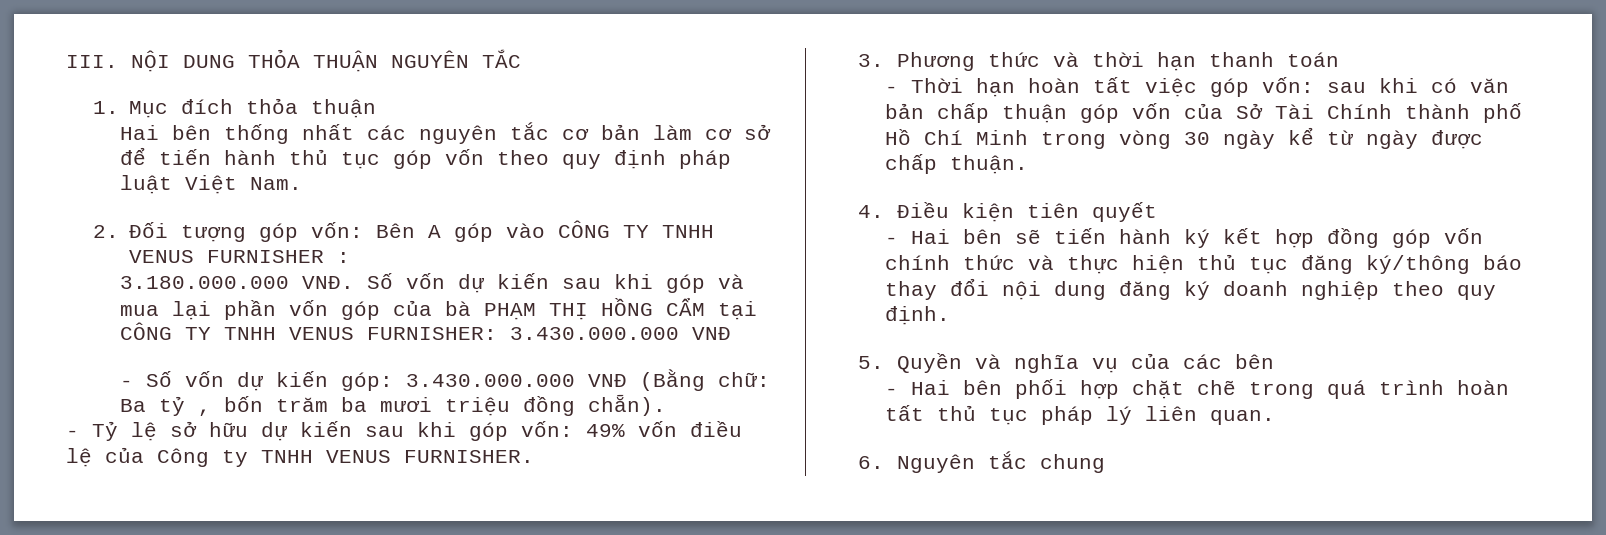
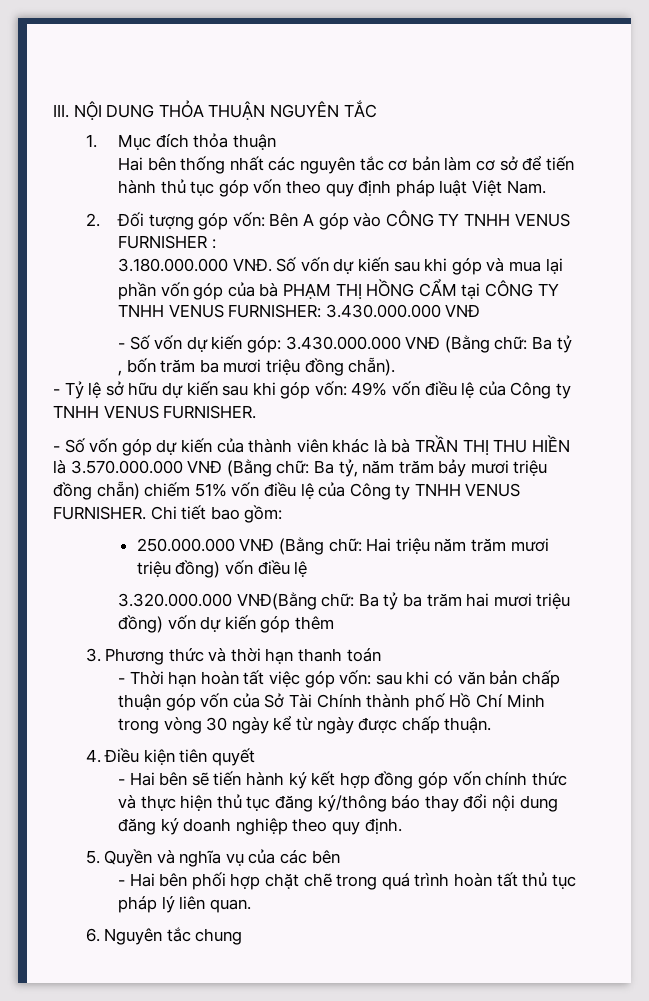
+ - Số vốn góp dự kiến của thành viên khác là bà TRẦN THỊ THU HIỀN là 3.570.000.000 VNĐ (Bằng chữ: Ba tỷ, năm trăm bảy mươi triệu đồng chẵn) chiếm 51% vốn điều lệ của Công ty TNHH VENUS FURNISHER. Chi tiết bao gồm:
+ 250.000.000 VNĐ (Bằng chữ: Hai triệu năm trăm mươi triệu đồng) vốn điều lệ
+ 3.320.000.000 VNĐ(Bằng chữ: Ba tỷ ba trăm hai mươi triệu đồng) vốn dự kiến góp thêm

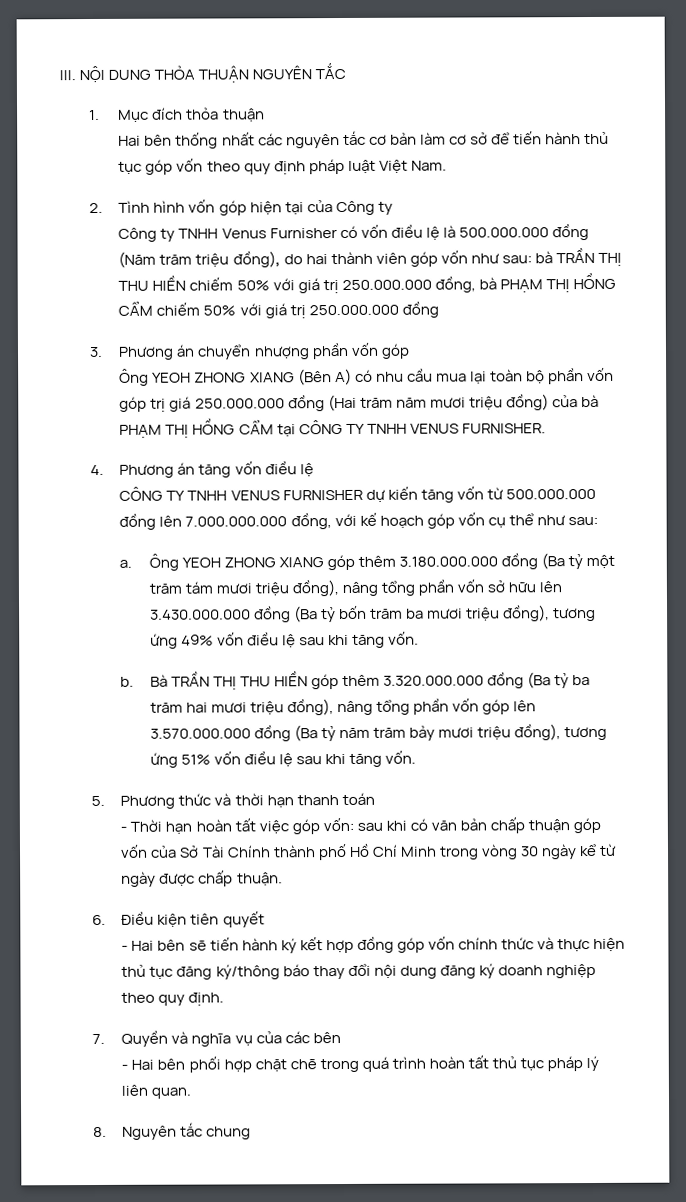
- 2. Đối tượng góp vốn: Bên A góp vào CÔNG TY TNHH VENUS FURNISHER :
- 3.180.000.000 VNĐ. Số vốn dự kiến sau khi góp và mua lại phần vốn góp của bà PHẠM THỊ HỒNG CẨM tại CÔNG TY TNHH VENUS FURNISHER: 3.430.000.000 VNĐ
- - Số vốn dự kiến góp: 3.430.000.000 VNĐ (Bằng chữ: Ba tỷ , bốn trăm ba mươi triệu đồng chẵn).
- - Tỷ lệ sở hữu dự kiến sau khi góp vốn: 49% vốn điều lệ của Công ty TNHH VENUS FURNISHER.
- - Số vốn góp dự kiến của thành viên khác là bà TRẦN THỊ THU HIỀN là 3.570.000.000 VNĐ (Bằng chữ: Ba tỷ, năm trăm bảy mươi triệu đồng chẵn) chiếm 51% vốn điều lệ của Công ty TNHH VENUS FURNISHER. Chi tiết bao gồm:
- 250.000.000 VNĐ (Bằng chữ: Hai triệu năm trăm mươi triệu đồng) vốn điều lệ
- 3.320.000.000 VNĐ(Bằng chữ: Ba tỷ ba trăm hai mươi triệu đồng) vốn dự kiến góp thêm
- 3. Phương thức và thời hạn thanh toán
+ 2. Tình hình vốn góp hiện tại của Công ty
+ Công ty TNHH Venus Furnisher có vốn điều lệ là 500.000.000 đồng (Năm trăm triệu đồng), do hai thành viên góp vốn như sau: bà TRẦN THỊ THU HIỀN chiếm 50% với giá trị 250.000.000 đồng, bà PHẠM THỊ HỒNG CẨM chiếm 50% với giá trị 250.000.000 đồng
+ 3. Phương án chuyển nhượng phần vốn góp
+ Ông YEOH ZHONG XIANG (Bên A) có nhu cầu mua lại toàn bộ phần vốn góp trị giá 250.000.000 đồng (Hai trăm năm mươi triệu đồng) của bà PHẠM THỊ HỒNG CẨM tại CÔNG TY TNHH VENUS FURNISHER.
+ 4. Phương án tăng vốn điều lệ
+ CÔNG TY TNHH VENUS FURNISHER dự kiến tăng vốn từ 500.000.000 đồng lên 7.000.000.000 đồng, với kế hoạch góp vốn cụ thể như sau:
+ a. Ông YEOH ZHONG XIANG góp thêm 3.180.000.000 đồng (Ba tỷ một trăm tám mươi triệu đồng), nâng tổng phần vốn sở hữu lên 3.430.000.000 đồng (Ba tỷ bốn trăm ba mươi triệu đồng), tương ứng 49% vốn điều lệ sau khi tăng vốn.
+ b. Bà TRẦN THỊ THU HIỀN góp thêm 3.320.000.000 đồng (Ba tỷ ba trăm hai mươi triệu đồng), nâng tổng phần vốn góp lên 3.570.000.000 đồng (Ba tỷ năm trăm bảy mươi triệu đồng), tương ứng 51% vốn điều lệ sau khi tăng vốn.
+ 5. Phương thức và thời hạn thanh toán
- 4. Điều kiện tiên quyết
+ 6. Điều kiện tiên quyết
- 5. Quyền và nghĩa vụ của các bên
+ 7. Quyền và nghĩa vụ của các bên
- 6. Nguyên tắc chung
+ 8. Nguyên tắc chung

